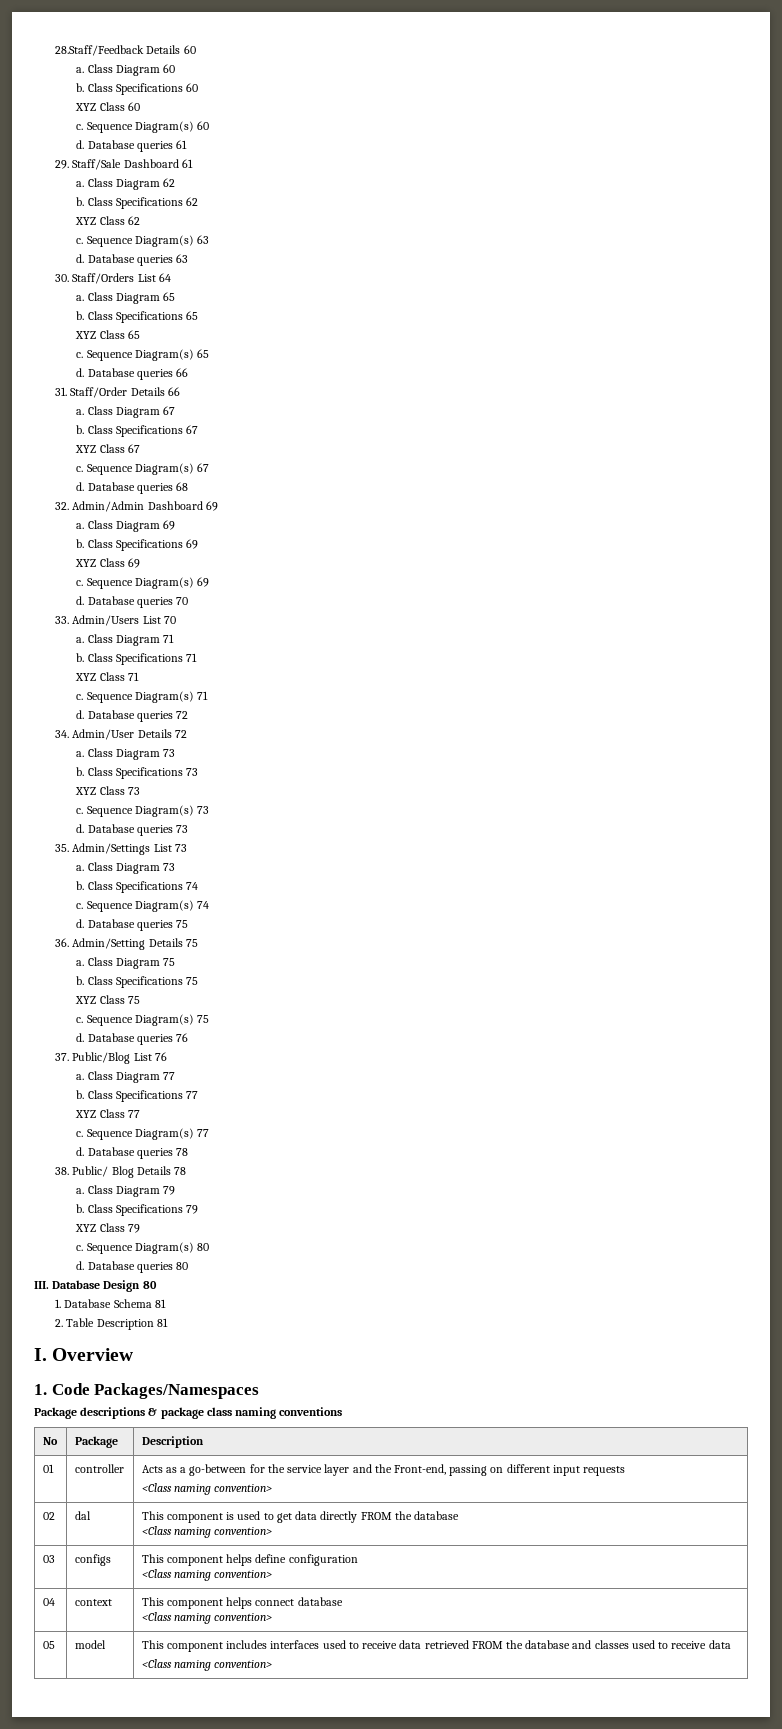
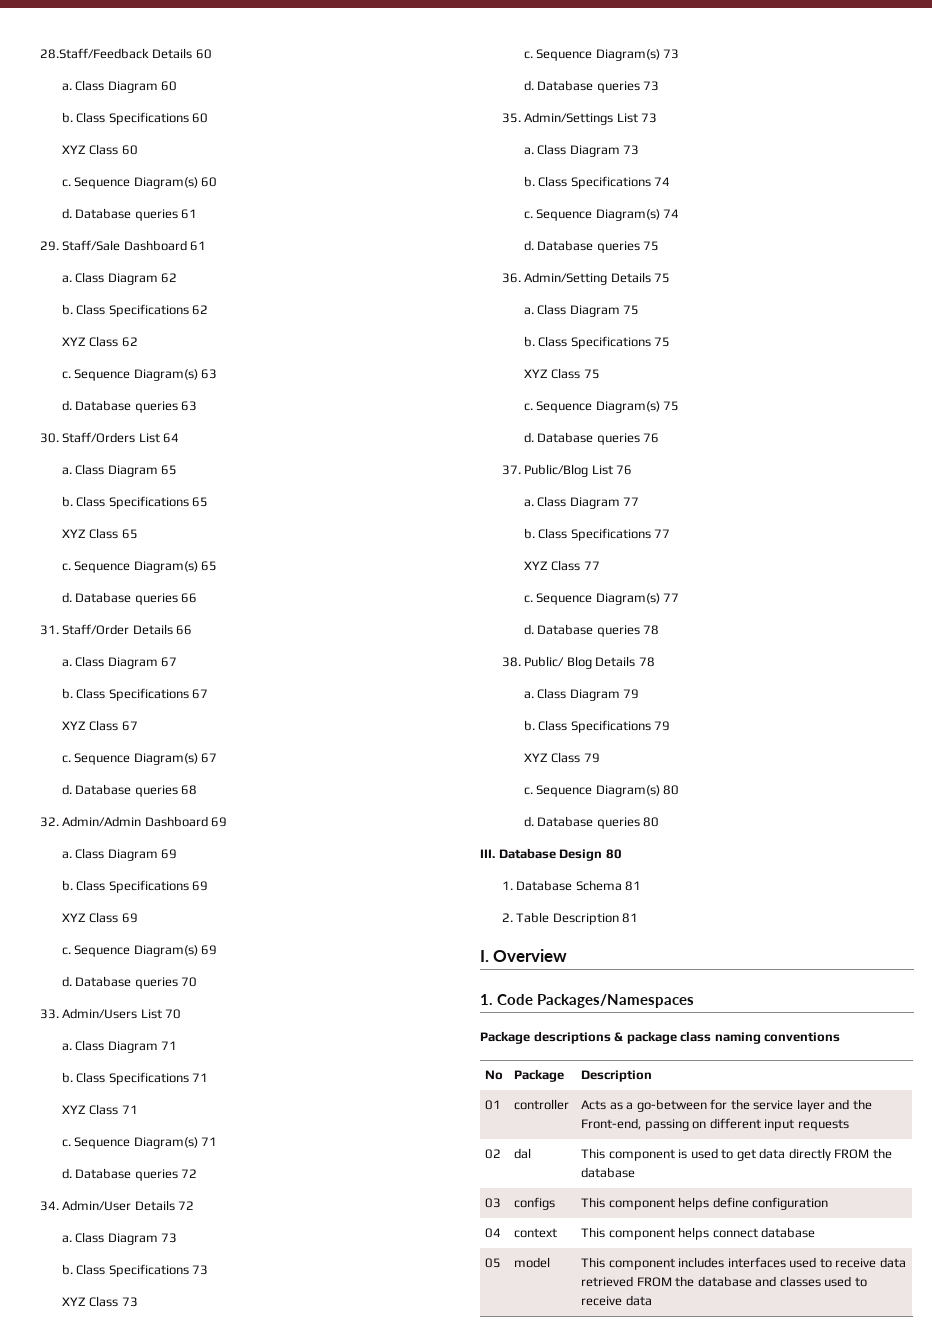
  01 | controller | Acts as a go-between for the service layer and the Front-end, passing on different input requests
- <Class naming convention>
  02 | dal | This component is used to get data directly FROM the database
- <Class naming convention>
  03 | configs | This component helps define configuration
- <Class naming convention>
  04 | context | This component helps connect database
- <Class naming convention>
  05 | model | This component includes interfaces used to receive data retrieved FROM the database and classes used to receive data
- <Class naming convention>

